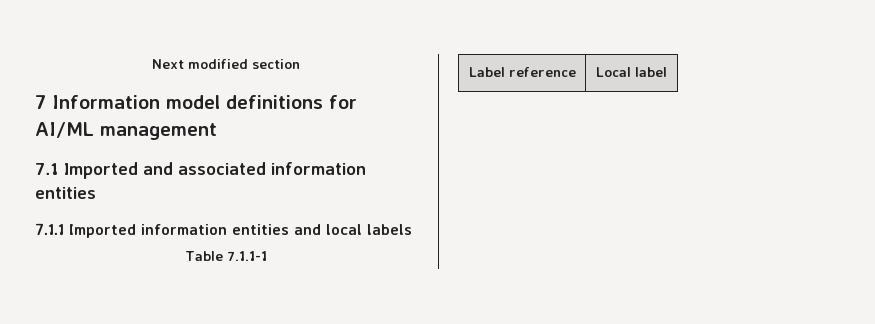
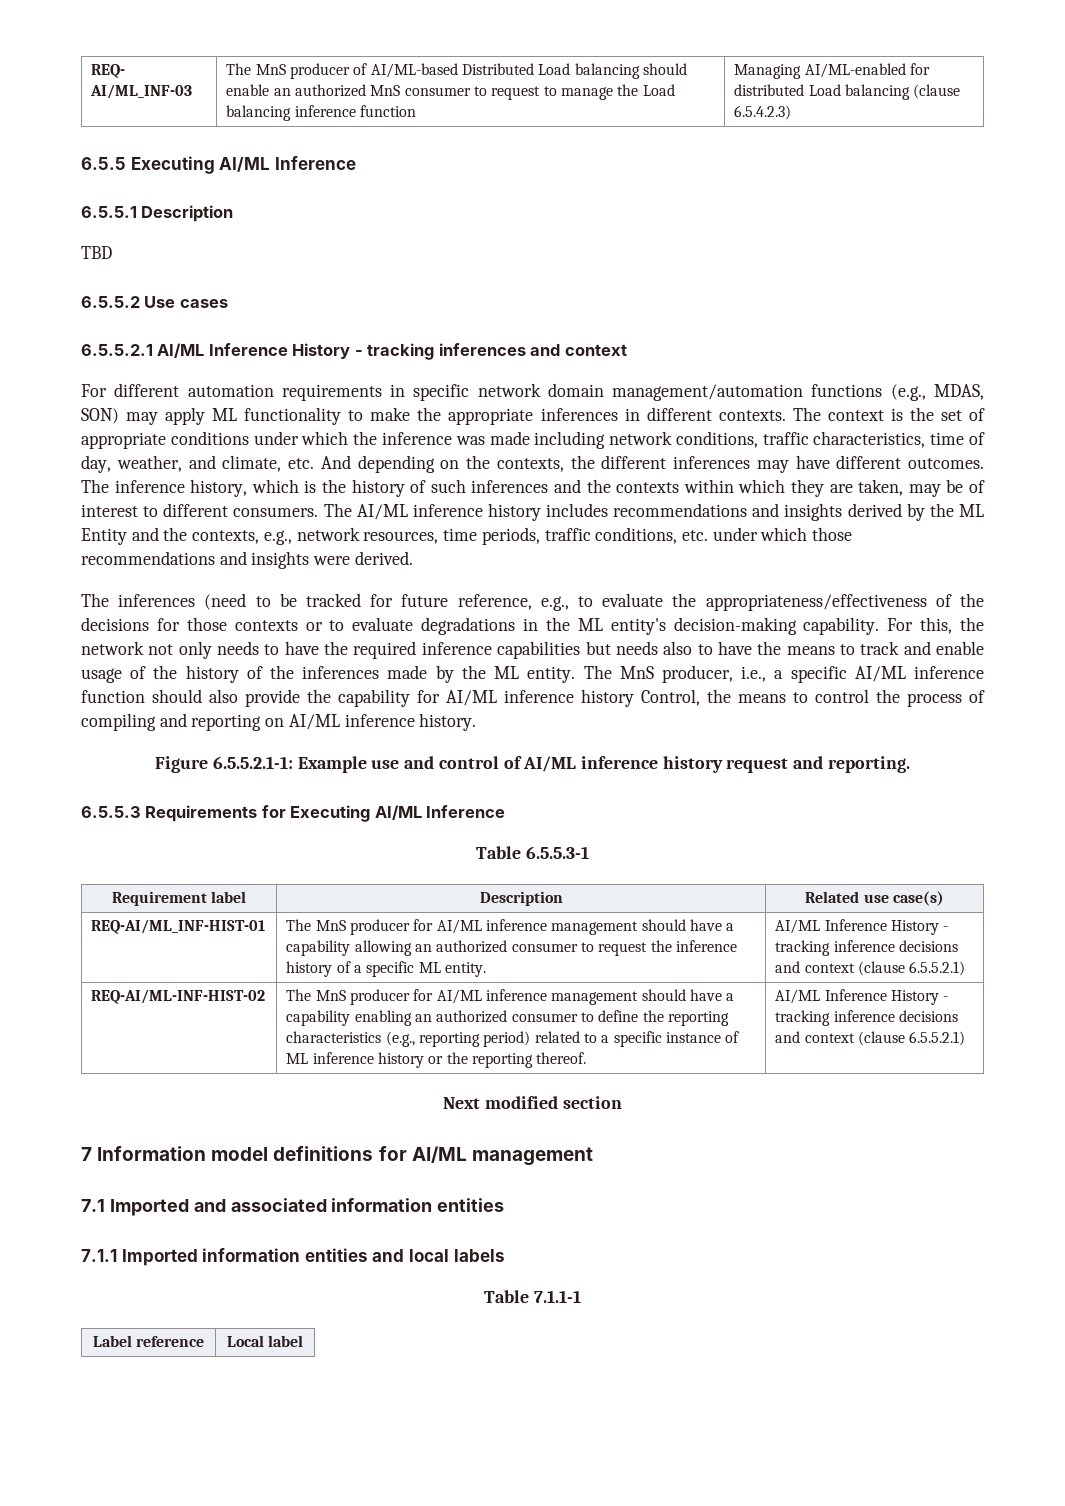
+ REQ- AI/ML_INF-03 | The MnS producer of AI/ML-based Distributed Load balancing should enable an authorized MnS consumer to request to manage the Load balancing inference function | Managing AI/ML-enabled for distributed Load balancing (clause 6.5.4.2.3)
+ 6.5.5 Executing AI/ML Inference
+ 6.5.5.1 Description
+ TBD
+ 6.5.5.2 Use cases
+ 6.5.5.2.1 AI/ML Inference History - tracking inferences and context
+ For different automation requirements in specific network domain management/automation functions (e.g., MDAS, SON) may apply ML functionality to make the appropriate inferences in different contexts. The context is the set of appropriate conditions under which the inference was made including network conditions, traffic characteristics, time of day, weather, and climate, etc. And depending on the contexts, the different inferences may have different outcomes. The inference history, which is the history of such inferences and the contexts within which they are taken, may be of interest to different consumers. The AI/ML inference history includes recommendations and insights derived by the ML Entity and the contexts, e.g., network resources, time periods, traffic conditions, etc. under which those recommendations and insights were derived.
+ The inferences (need to be tracked for future reference, e.g., to evaluate the appropriateness/effectiveness of the decisions for those contexts or to evaluate degradations in the ML entity's decision-making capability. For this, the network not only needs to have the required inference capabilities but needs also to have the means to track and enable usage of the history of the inferences made by the ML entity. The MnS producer, i.e., a specific AI/ML inference function should also provide the capability for AI/ML inference history Control, the means to control the process of compiling and reporting on AI/ML inference history.
+ Figure 6.5.5.2.1-1: Example use and control of AI/ML inference history request and reporting.
+ 6.5.5.3 Requirements for Executing AI/ML Inference
+ Table 6.5.5.3-1
+ Requirement label | Description | Related use case(s)
+ REQ-AI/ML_INF-HIST-01 | The MnS producer for AI/ML inference management should have a capability allowing an authorized consumer to request the inference history of a specific ML entity. | AI/ML Inference History - tracking inference decisions and context (clause 6.5.5.2.1)
+ REQ-AI/ML-INF-HIST-02 | The MnS producer for AI/ML inference management should have a capability enabling an authorized consumer to define the reporting characteristics (e.g., reporting period) related to a specific instance of ML inference history or the reporting thereof. | AI/ML Inference History - tracking inference decisions and context (clause 6.5.5.2.1)

